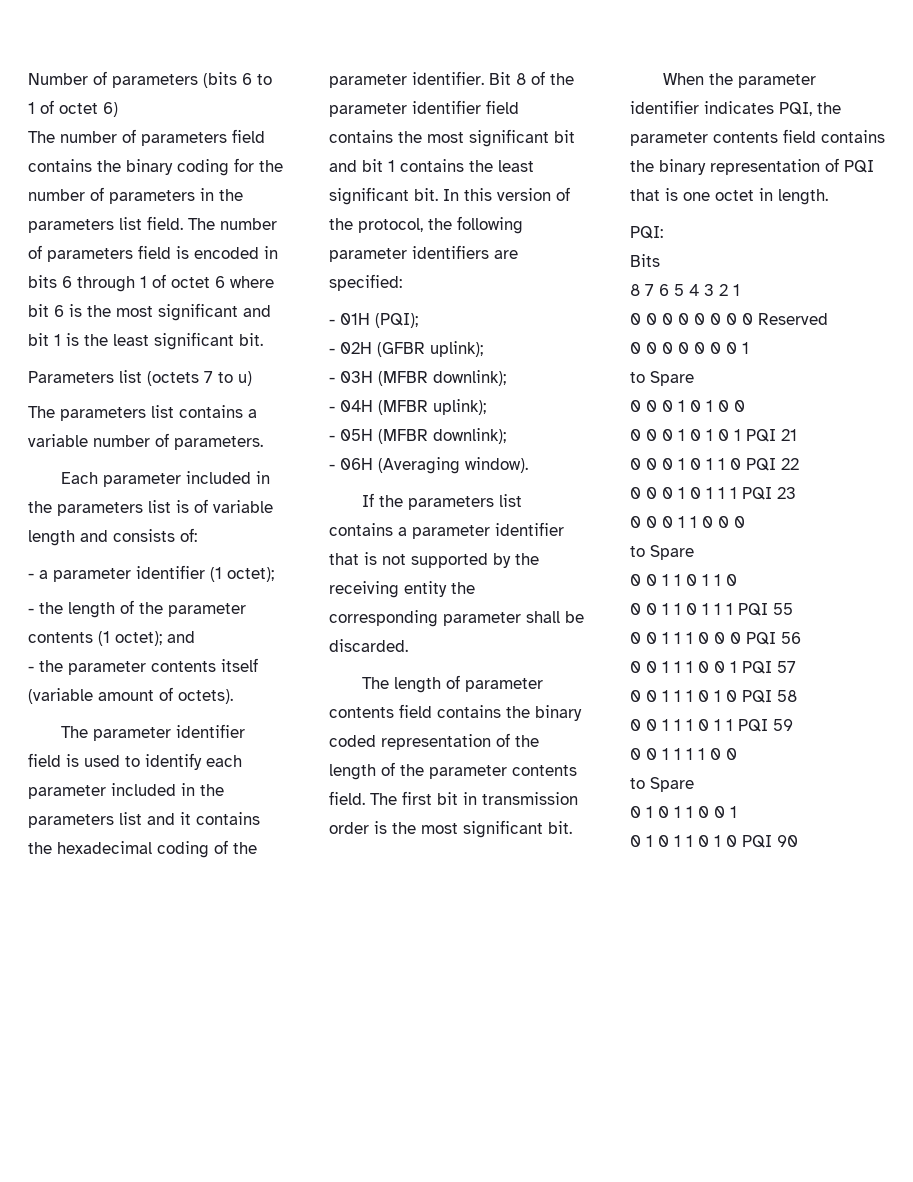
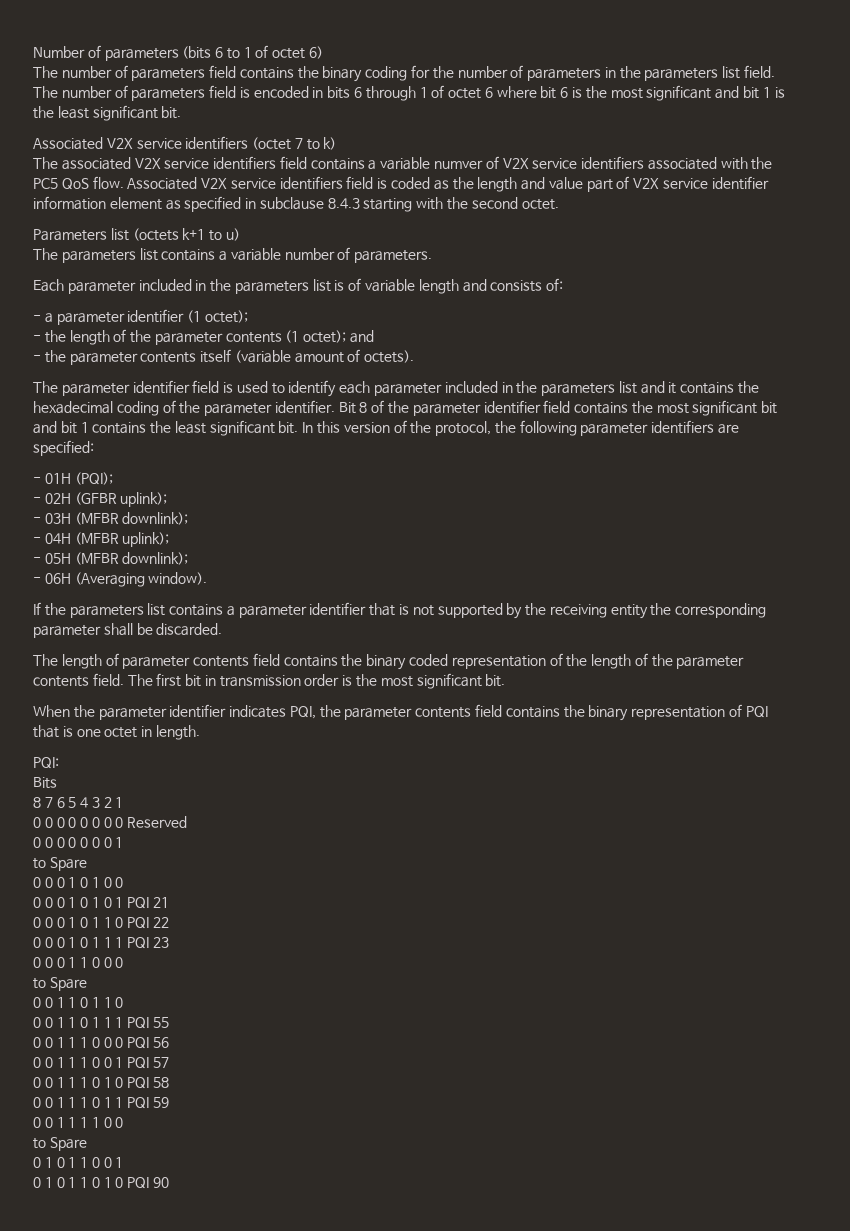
+ Associated V2X service identifiers (octet 7 to k)
+ The associated V2X service identifiers field contains a variable numver of V2X service identifiers associated with the PC5 QoS flow. Associated V2X service identifiers field is coded as the length and value part of V2X service identifier information element as specified in subclause 8.4.3 starting with the second octet.
- Parameters list (octets 7 to u)
+ Parameters list (octets k+1 to u)

